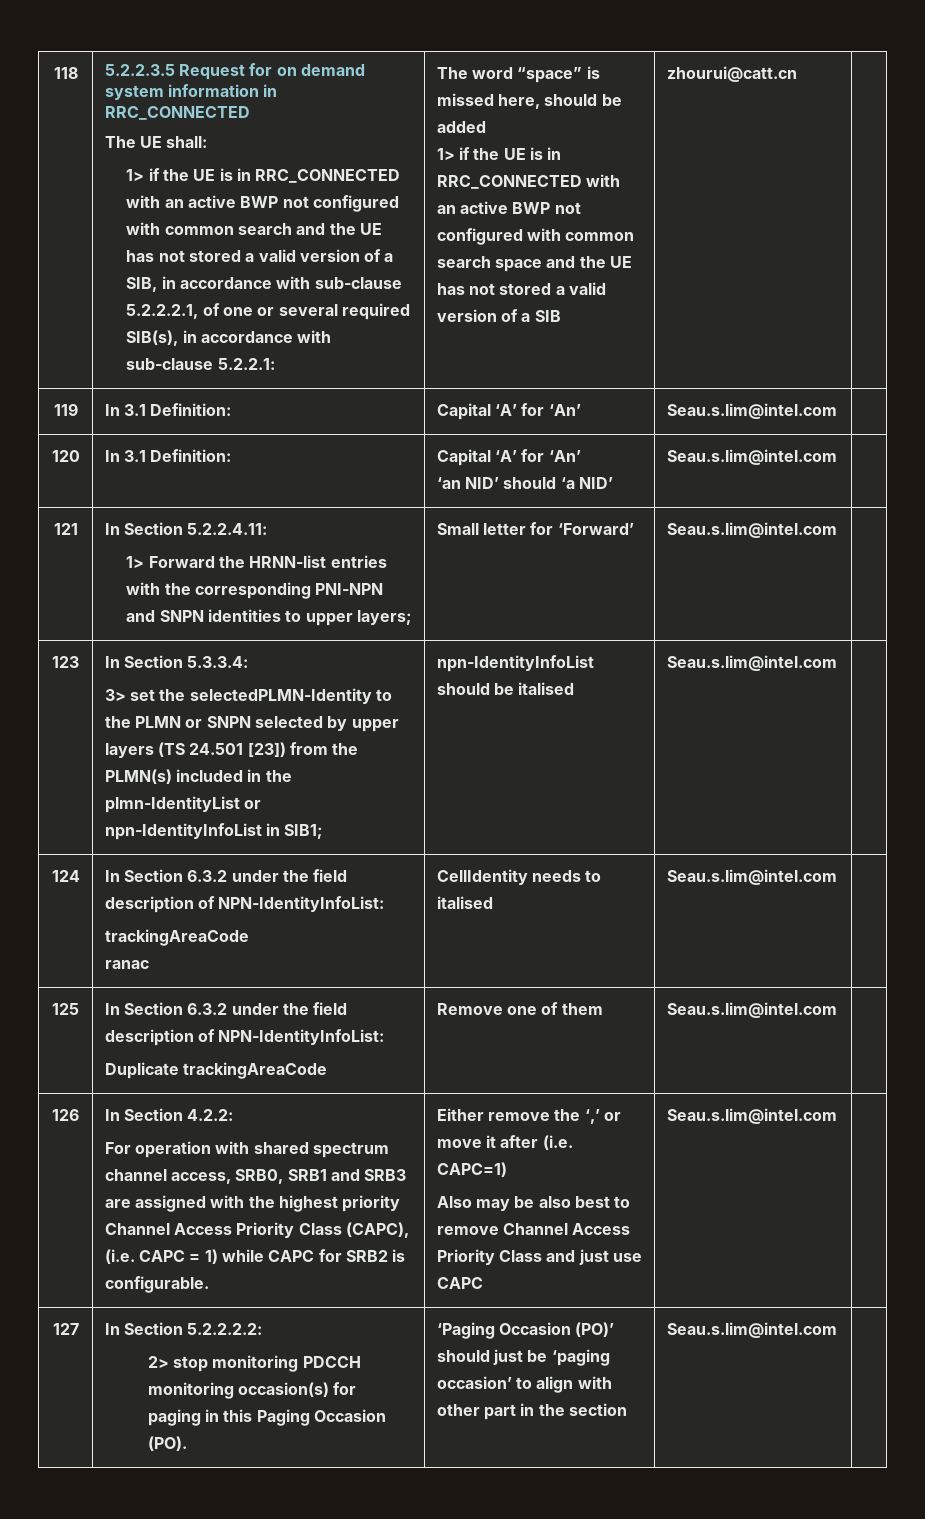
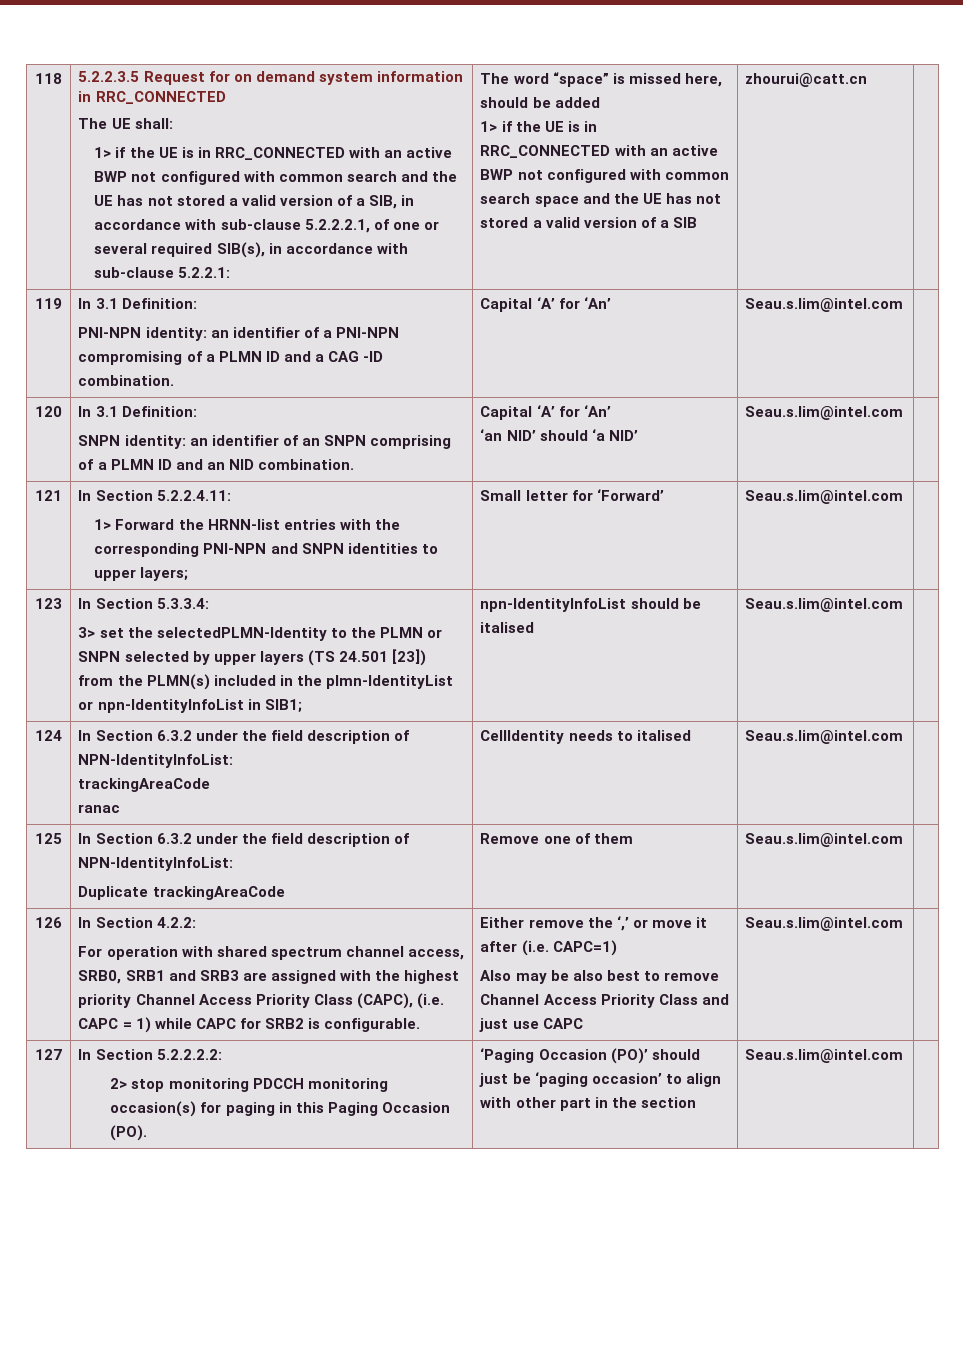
- 119 | In 3.1 Definition: | Capital ‘A’ for ‘An’ | Seau.s.lim@intel.com |
+ 119 | In 3.1 Definition:
+ PNI-NPN identity: an identifier of a PNI-NPN compromising of a PLMN ID and a CAG -ID combination. | Capital ‘A’ for ‘An’ | Seau.s.lim@intel.com |
- 120 | In 3.1 Definition: | Capital ‘A’ for ‘An’
+ 120 | In 3.1 Definition:
+ SNPN identity: an identifier of an SNPN comprising of a PLMN ID and an NID combination. | Capital ‘A’ for ‘An’

